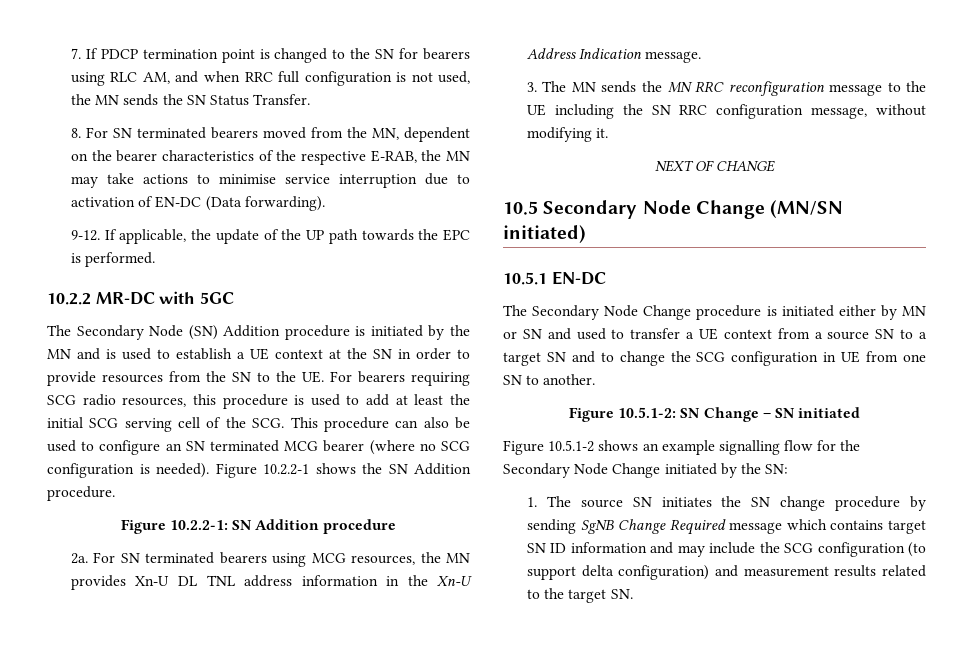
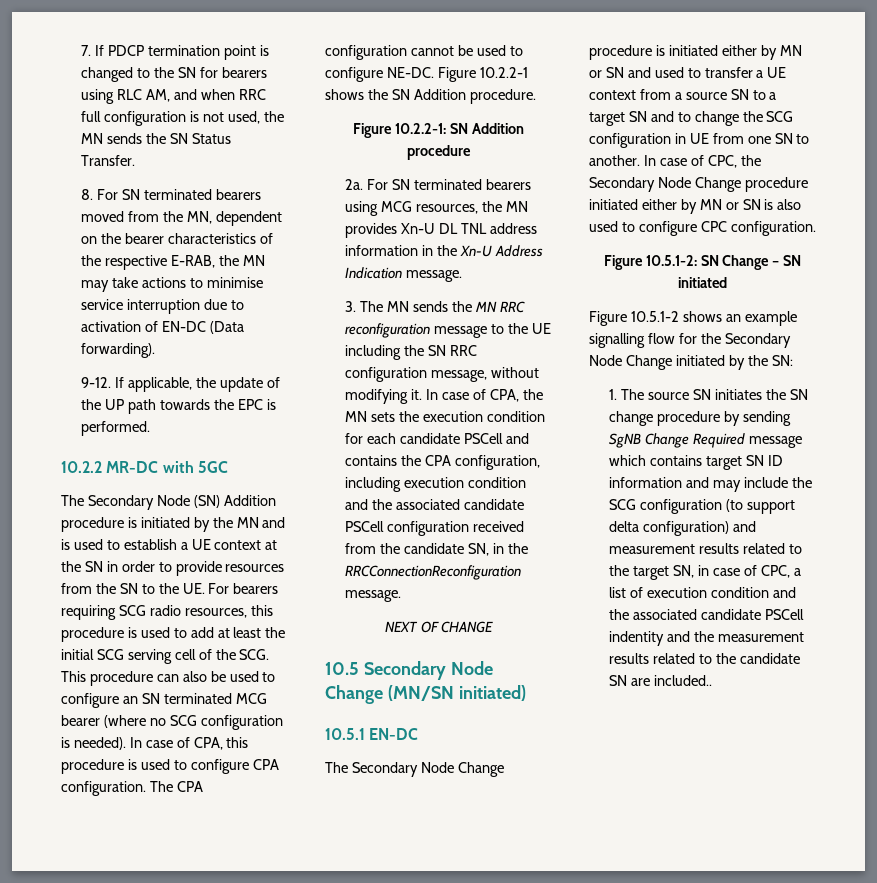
+ In case of CPA, this procedure is used to configure CPA configuration. The CPA configuration cannot be used to configure NE-DC.
+ In case of CPA, the MN sets the execution condition for each candidate PSCell and contains the CPA configuration, including execution condition and the associated candidate PSCell configuration received from the candidate SN, in the RRCConnectionReconfiguration message.
+ In case of CPC, the Secondary Node Change procedure initiated either by MN or SN is also used to configure CPC configuration.
- 1. The source SN initiates the SN change procedure by sending SgNB Change Required message which contains target SN ID information and may include the SCG configuration (to support delta configuration) and measurement results related to the target SN.
+ 1. The source SN initiates the SN change procedure by sending SgNB Change Required message which contains target SN ID information and may include the SCG configuration (to support delta configuration) and measurement results related to the target SN, in case of CPC, a list of execution condition and the associated candidate PSCell indentity and the measurement results related to the candidate SN are included..

